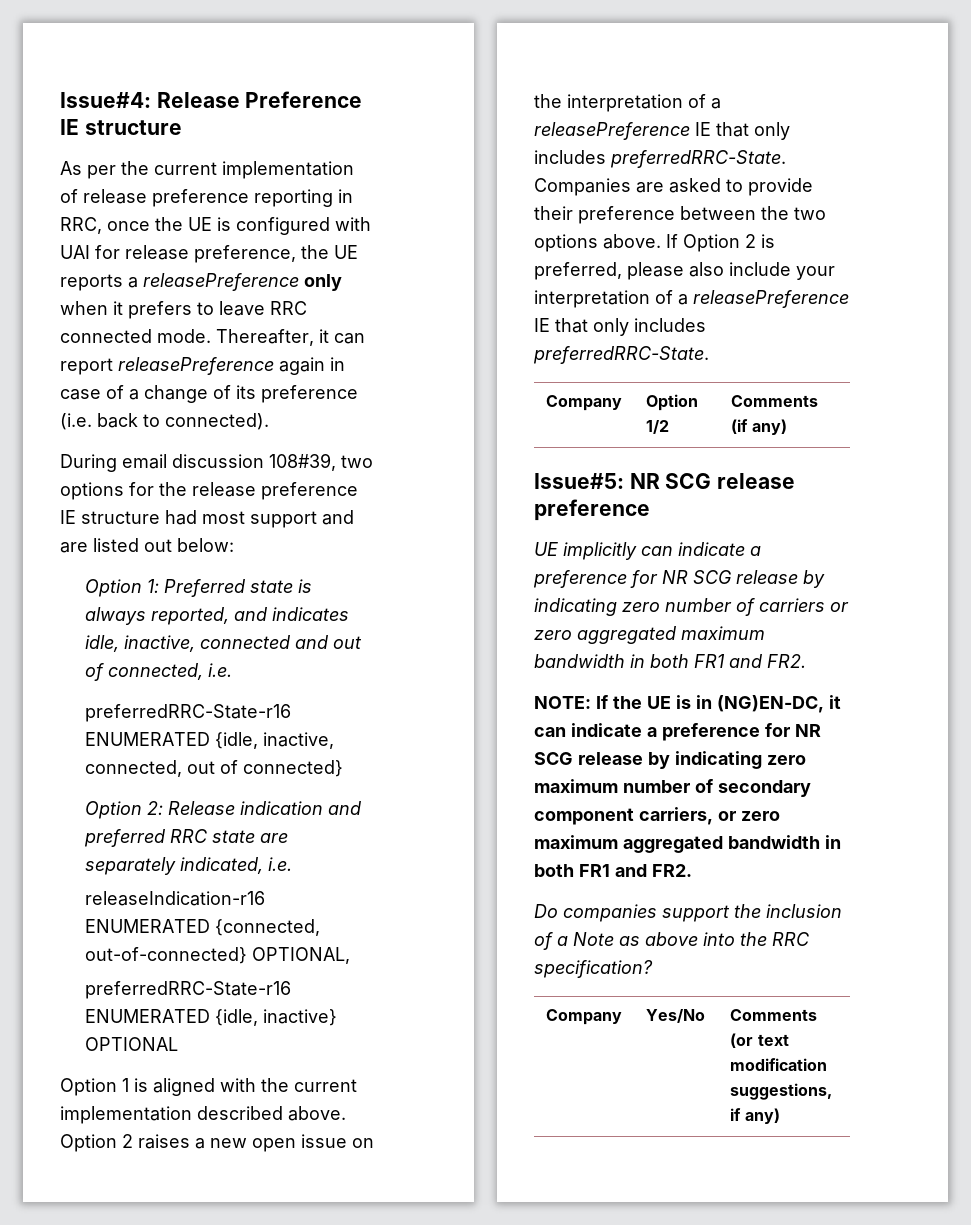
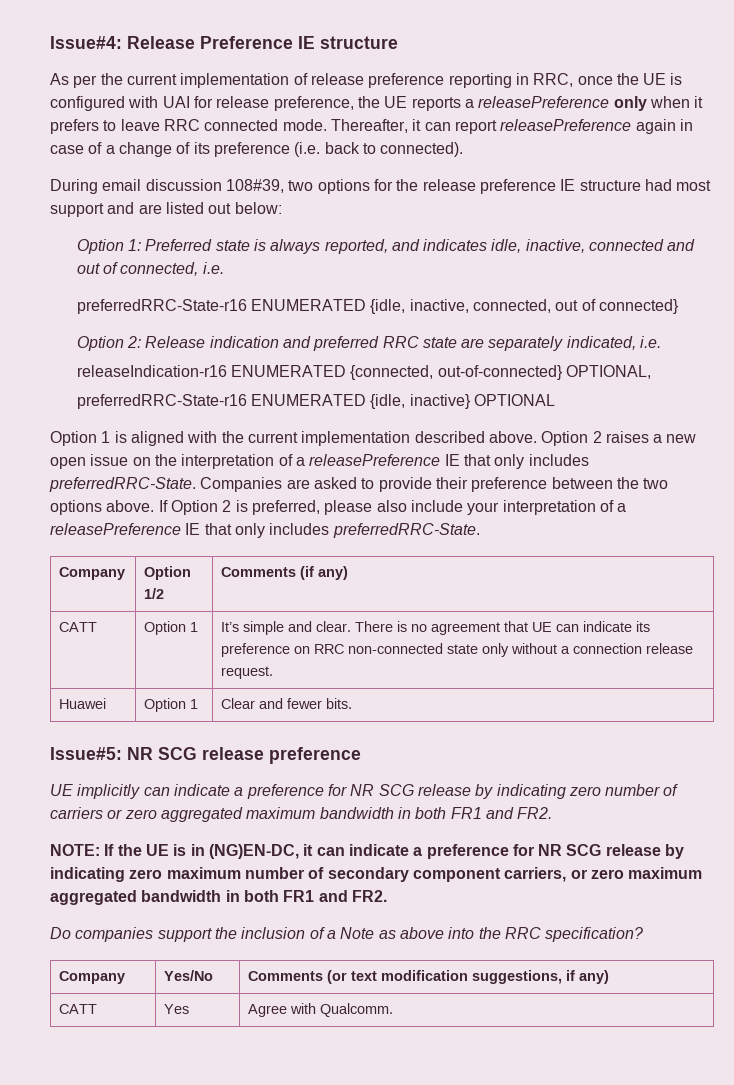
+ CATT | Option 1 | It’s simple and clear. There is no agreement that UE can indicate its preference on RRC non-connected state only without a connection release request.
+ Huawei | Option 1 | Clear and fewer bits.
+ CATT | Yes | Agree with Qualcomm.

